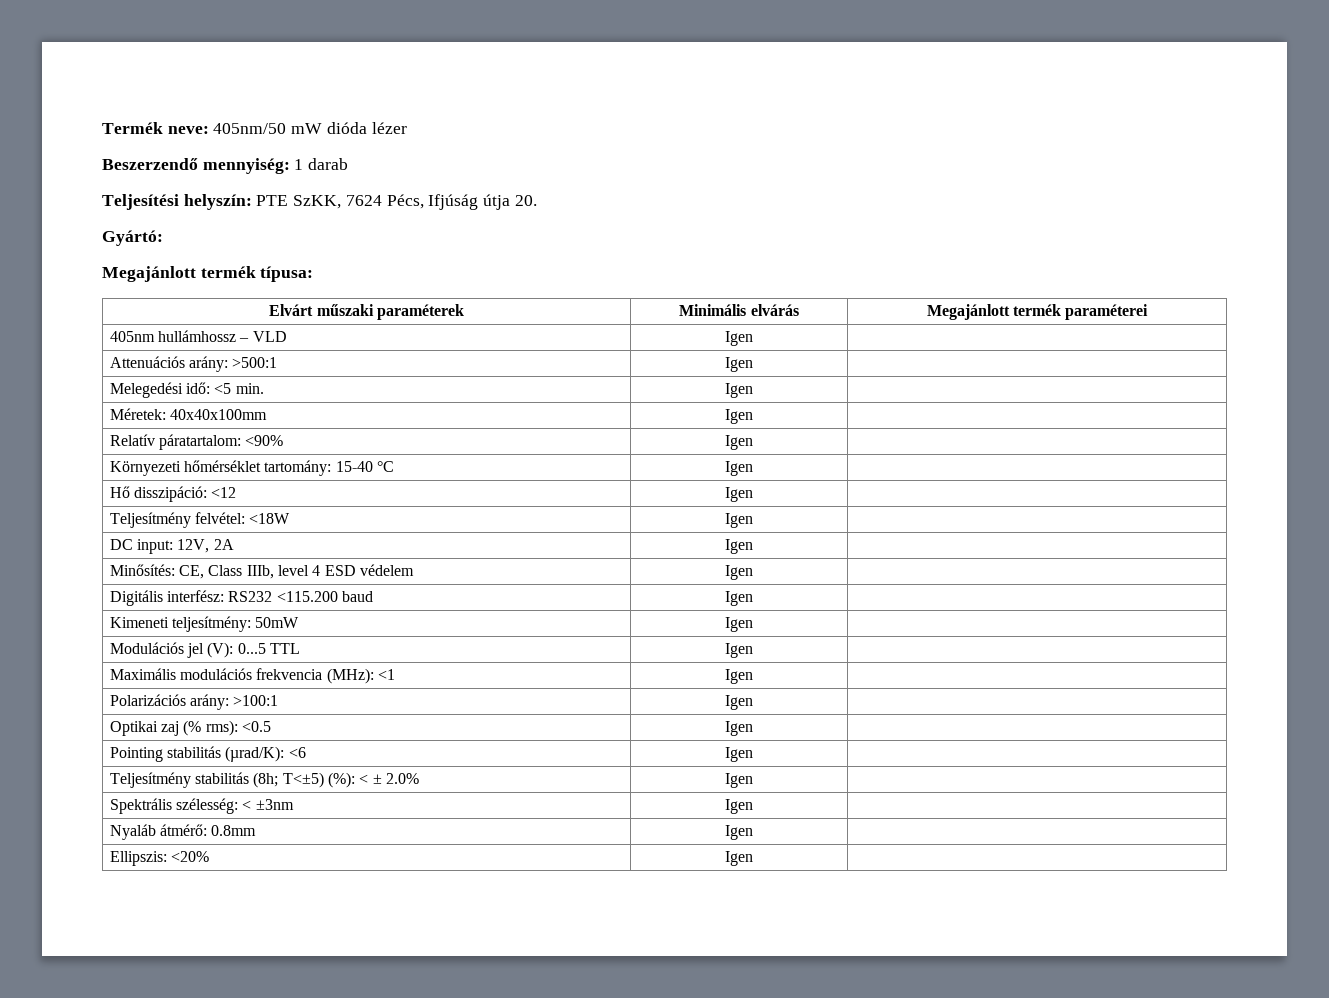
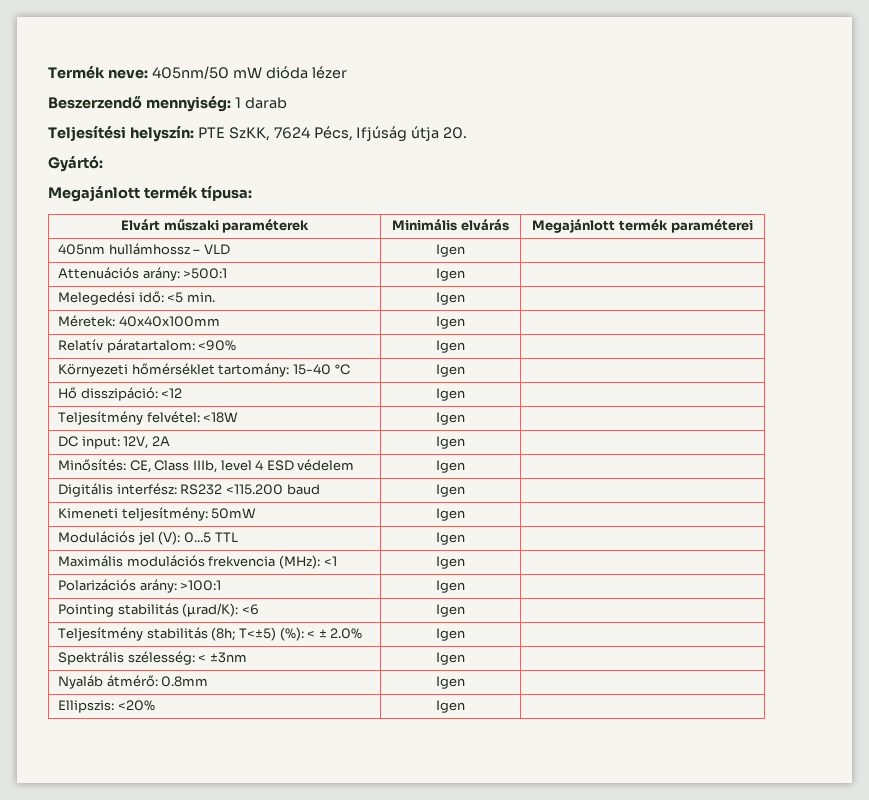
- Optikai zaj (% rms): <0.5 | Igen |

